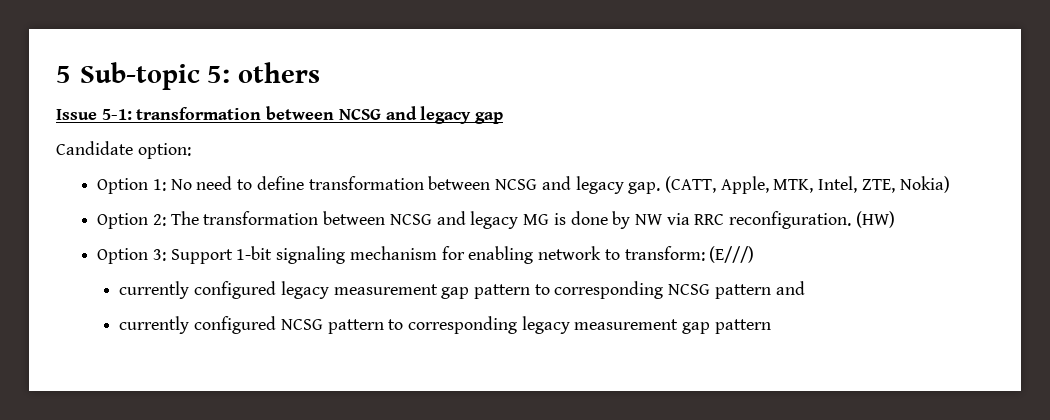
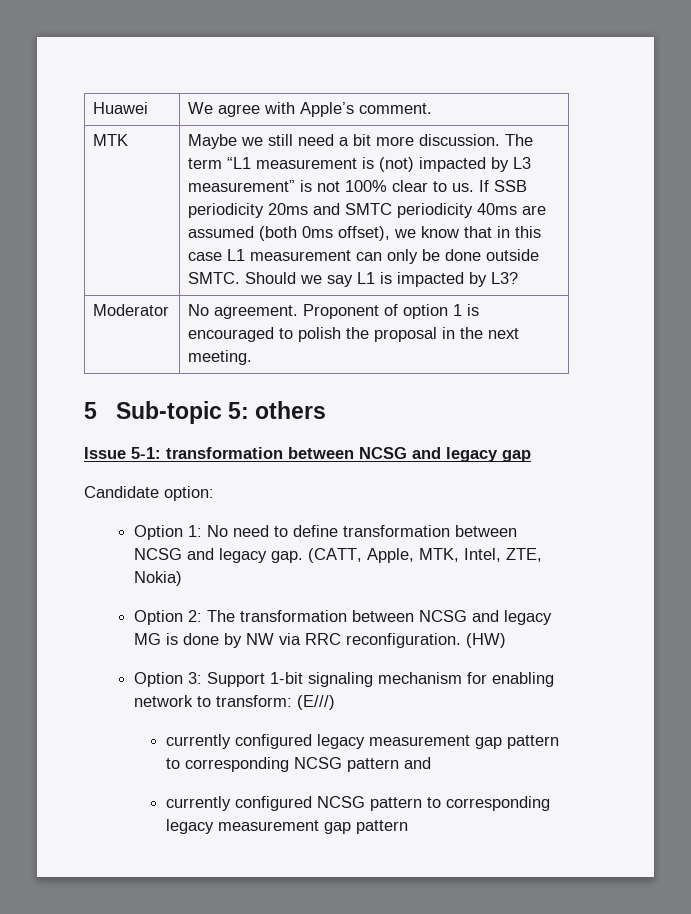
+ Huawei | We agree with Apple’s comment.
+ MTK | Maybe we still need a bit more discussion. The term “L1 measurement is (not) impacted by L3 measurement” is not 100% clear to us. If SSB periodicity 20ms and SMTC periodicity 40ms are assumed (both 0ms offset), we know that in this case L1 measurement can only be done outside SMTC. Should we say L1 is impacted by L3?
+ Moderator | No agreement. Proponent of option 1 is encouraged to polish the proposal in the next meeting.

